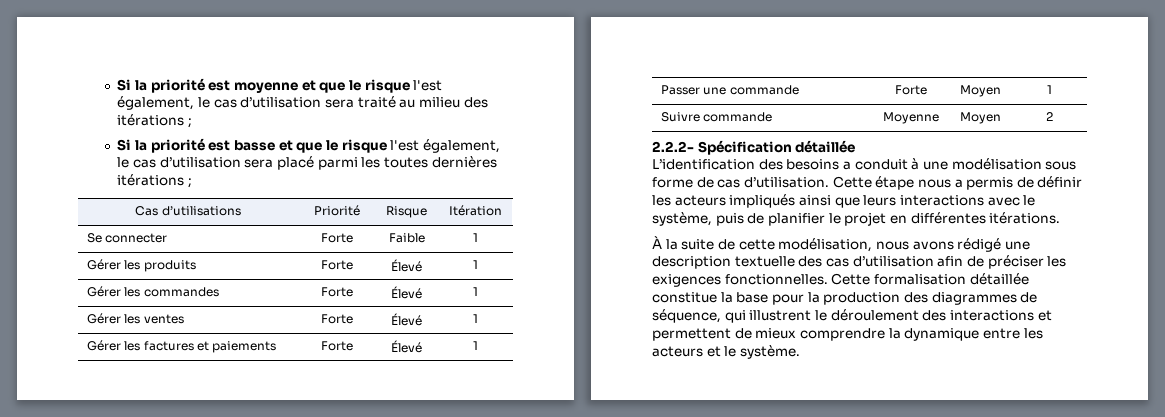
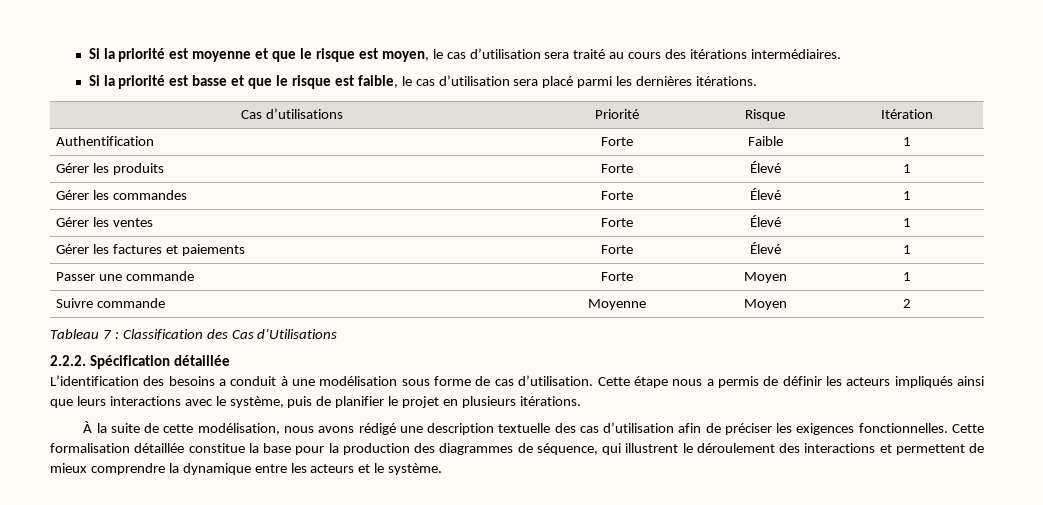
- Si la priorité est moyenne et que le risque l'est également, le cas d’utilisation sera traité au milieu des itérations ;
+ Si la priorité est moyenne et que le risque est moyen, le cas d’utilisation sera traité au cours des itérations intermédiaires.
- Si la priorité est basse et que le risque l'est également, le cas d’utilisation sera placé parmi les toutes dernières itérations ;
+ Si la priorité est basse et que le risque est faible, le cas d’utilisation sera placé parmi les dernières itérations.
- Se connecter | Forte | Faible | 1
+ Authentification | Forte | Faible | 1
- 2.2.2- Spécification détaillée
+ Tableau 7 : Classification des Cas d’Utilisations
+ 2.2.2. Spécification détaillée
- Cette étape nous a permis de définir les acteurs impliqués ainsi que leurs interactions avec le système, puis de planifier le projet en différentes itérations.
+ Cette étape nous a permis de définir les acteurs impliqués ainsi que leurs interactions avec le système, puis de planifier le projet en plusieurs itérations.

